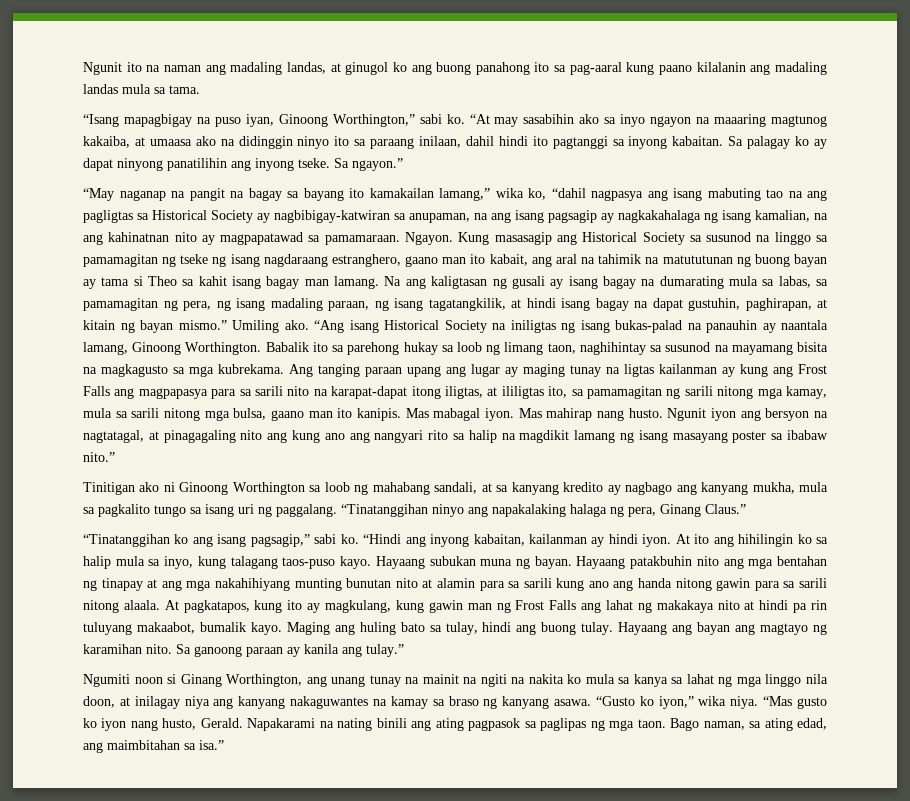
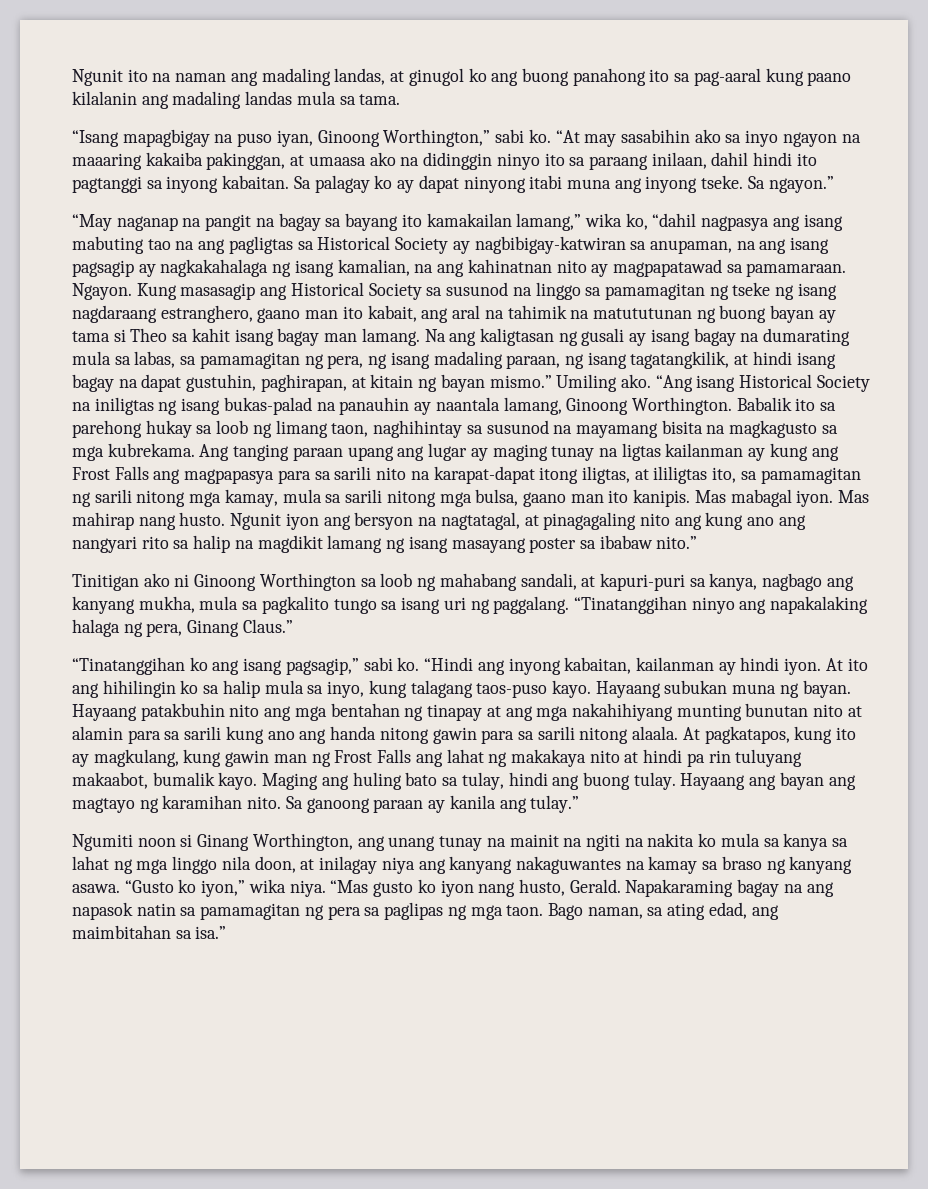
- “At may sasabihin ako sa inyo ngayon na maaaring magtunog kakaiba, at umaasa ako na didinggin ninyo ito sa paraang inilaan, dahil hindi ito pagtanggi sa inyong kabaitan.
+ “At may sasabihin ako sa inyo ngayon na maaaring kakaiba pakinggan, at umaasa ako na didinggin ninyo ito sa paraang inilaan, dahil hindi ito pagtanggi sa inyong kabaitan.
- Sa palagay ko ay dapat ninyong panatilihin ang inyong tseke.
+ Sa palagay ko ay dapat ninyong itabi muna ang inyong tseke.
- Tinitigan ako ni Ginoong Worthington sa loob ng mahabang sandali, at sa kanyang kredito ay nagbago ang kanyang mukha, mula sa pagkalito tungo sa isang uri ng paggalang.
+ Tinitigan ako ni Ginoong Worthington sa loob ng mahabang sandali, at kapuri-puri sa kanya, nagbago ang kanyang mukha, mula sa pagkalito tungo sa isang uri ng paggalang.
- Napakarami na nating binili ang ating pagpasok sa paglipas ng mga taon.
+ Napakaraming bagay na ang napasok natin sa pamamagitan ng pera sa paglipas ng mga taon.

